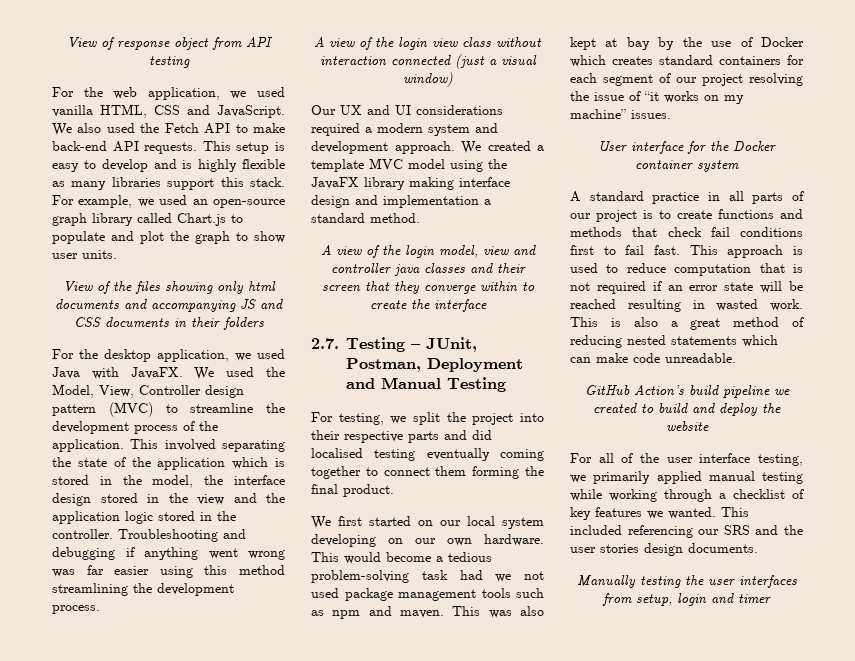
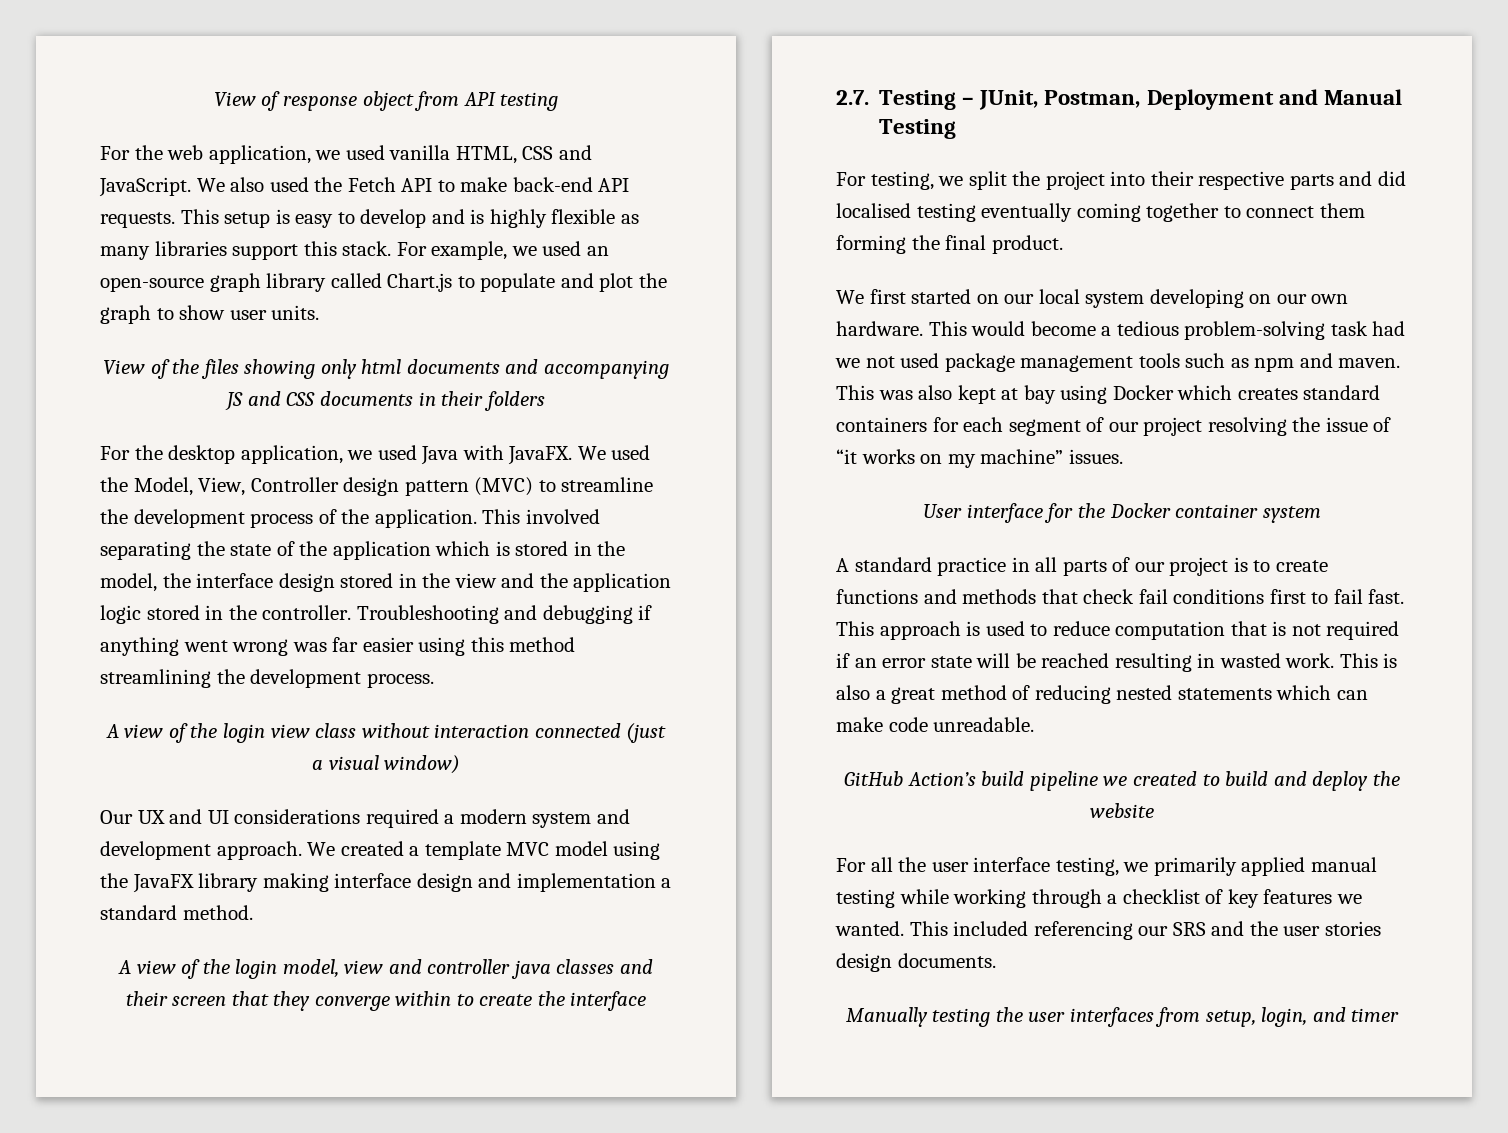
- This was also kept at bay by the use of Docker which creates standard containers for each segment of our project resolving the issue of “it works on my machine” issues.
+ This was also kept at bay using Docker which creates standard containers for each segment of our project resolving the issue of “it works on my machine” issues.
- For all of the user interface testing, we primarily applied manual testing while working through a checklist of key features we wanted.
+ For all the user interface testing, we primarily applied manual testing while working through a checklist of key features we wanted.
- Manually testing the user interfaces from setup, login and timer
+ Manually testing the user interfaces from setup, login, and timer

